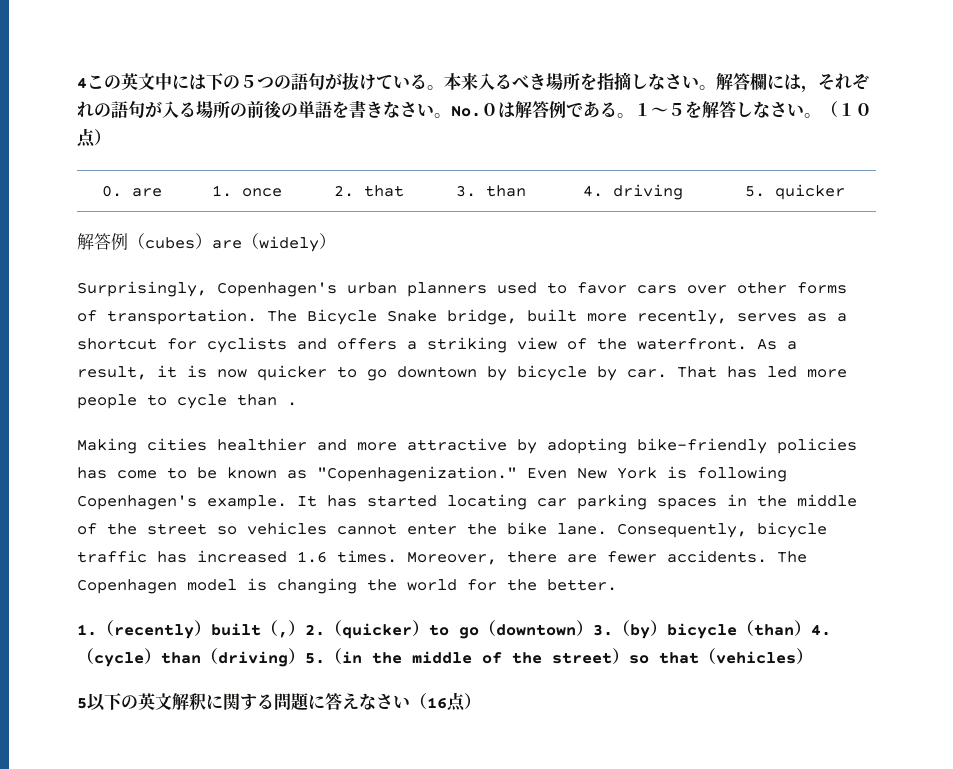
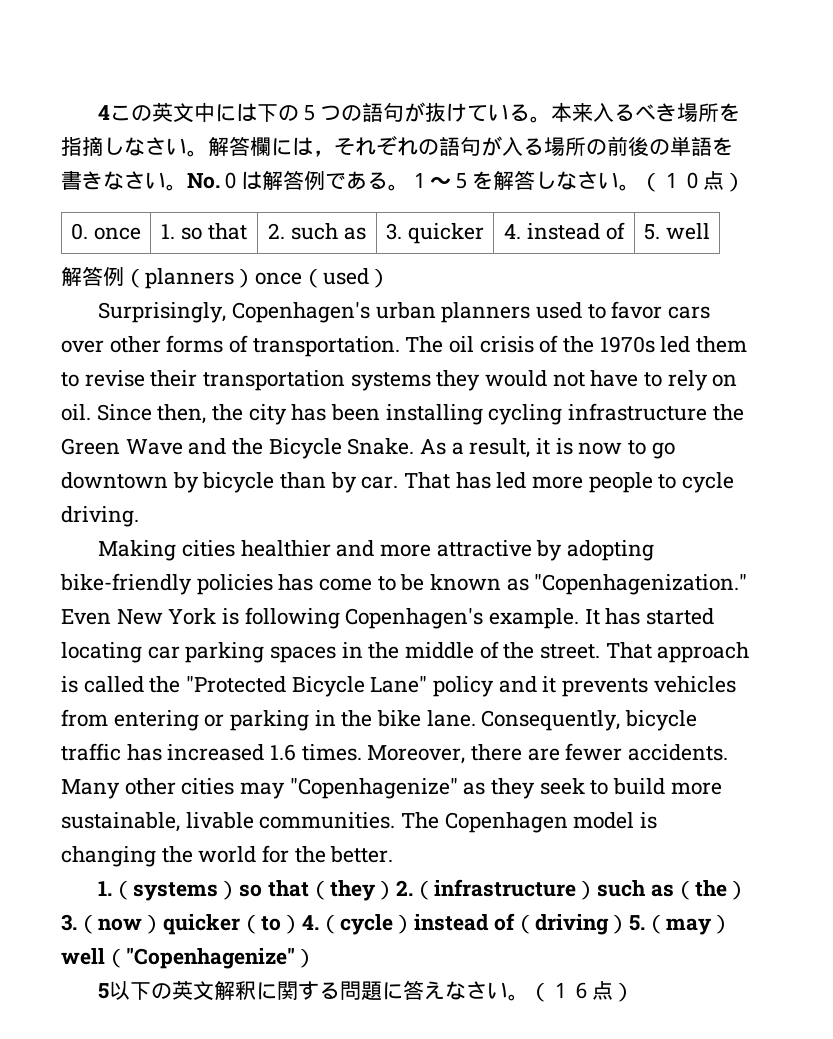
- 0. are | 1. once | 2. that | 3. than | 4. driving | 5. quicker
+ 0. once | 1. so that | 2. such as | 3. quicker | 4. instead of | 5. well
- 解答例（cubes）are（widely）
+ 解答例（planners）once（used）
- The Bicycle Snake bridge, built more recently, serves as a shortcut for cyclists and offers a striking view of the waterfront.
+ The oil crisis of the 1970s led them to revise their transportation systems they would not have to rely on oil. Since then, the city has been installing cycling infrastructure the Green Wave and the Bicycle Snake.
- As a result, it is now quicker to go downtown by bicycle by car.
+ As a result, it is now to go downtown by bicycle than by car.
- That has led more people to cycle than .
+ That has led more people to cycle driving.
- It has started locating car parking spaces in the middle of the street so vehicles cannot enter the bike lane.
+ It has started locating car parking spaces in the middle of the street. That approach is called the "Protected Bicycle Lane" policy and it prevents vehicles from entering or parking in the bike lane.
+ Many other cities may "Copenhagenize" as they seek to build more sustainable, livable communities.
- 1.（recently）built（,）2.（quicker）to go（downtown）3.（by）bicycle（than）4.（cycle）than（driving）5.（in the middle of the street）so that（vehicles）
+ 1.（systems）so that（they）2.（infrastructure）such as（the）3.（now）quicker（to）4.（cycle）instead of（driving）5.（may）well（"Copenhagenize"）
- 5以下の英文解釈に関する問題に答えなさい（16点）
+ 5以下の英文解釈に関する問題に答えなさい。（１６点）

